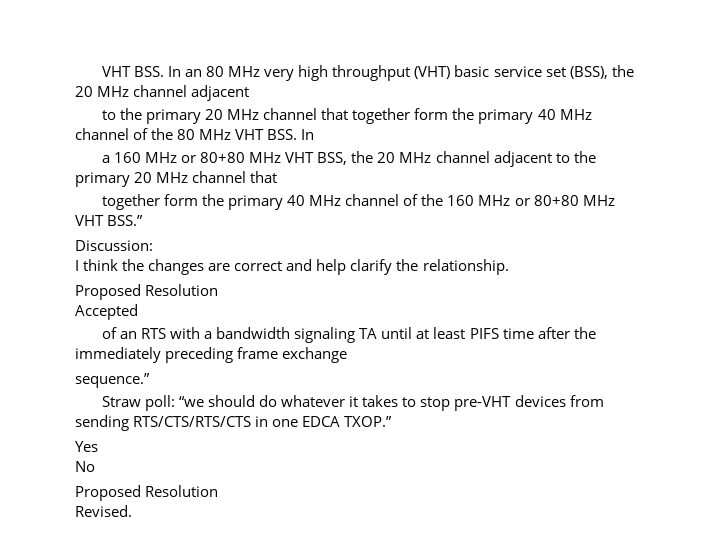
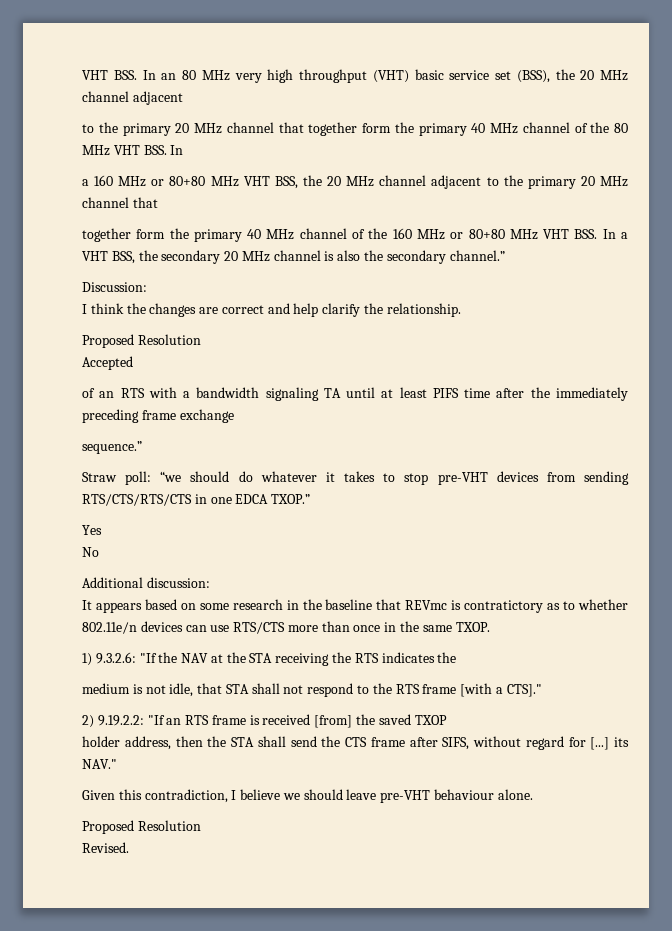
- together form the primary 40 MHz channel of the 160 MHz or 80+80 MHz VHT BSS.”
+ together form the primary 40 MHz channel of the 160 MHz or 80+80 MHz VHT BSS. In a VHT BSS, the secondary 20 MHz channel is also the secondary channel.”
+ Additional discussion:
+ It appears based on some research in the baseline that REVmc is contratictory as to whether 802.11e/n devices can use RTS/CTS more than once in the same TXOP.
+ 1) 9.3.2.6: "If the NAV at the STA receiving the RTS indicates the
+ medium is not idle, that STA shall not respond to the RTS frame [with a CTS]."
+ 2) 9.19.2.2: "If an RTS frame is received [from] the saved TXOP
+ holder address, then the STA shall send the CTS frame after SIFS, without regard for [...] its NAV."
+ Given this contradiction, I believe we should leave pre-VHT behaviour alone.

